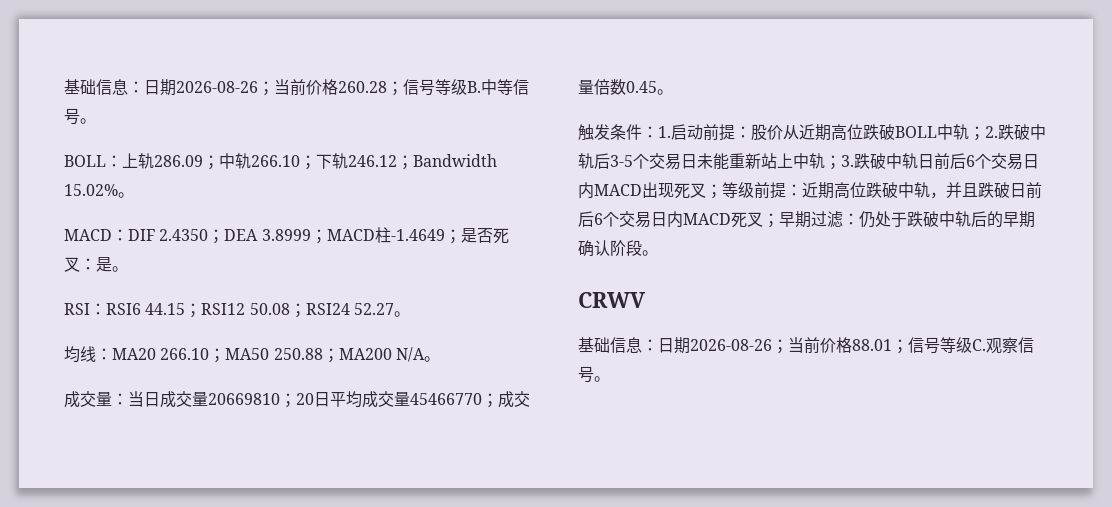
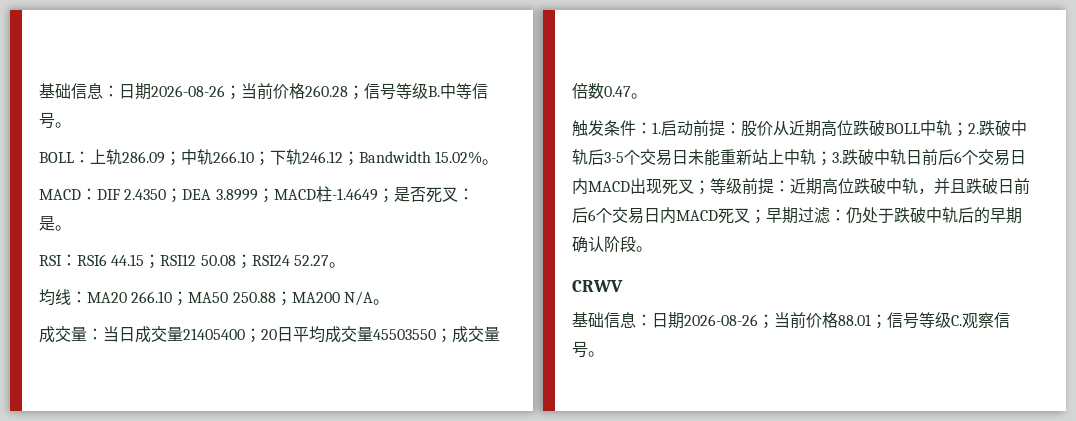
- 成交量：当日成交量20669810；20日平均成交量45466770；成交量倍数0.45。
+ 成交量：当日成交量21405400；20日平均成交量45503550；成交量倍数0.47。

